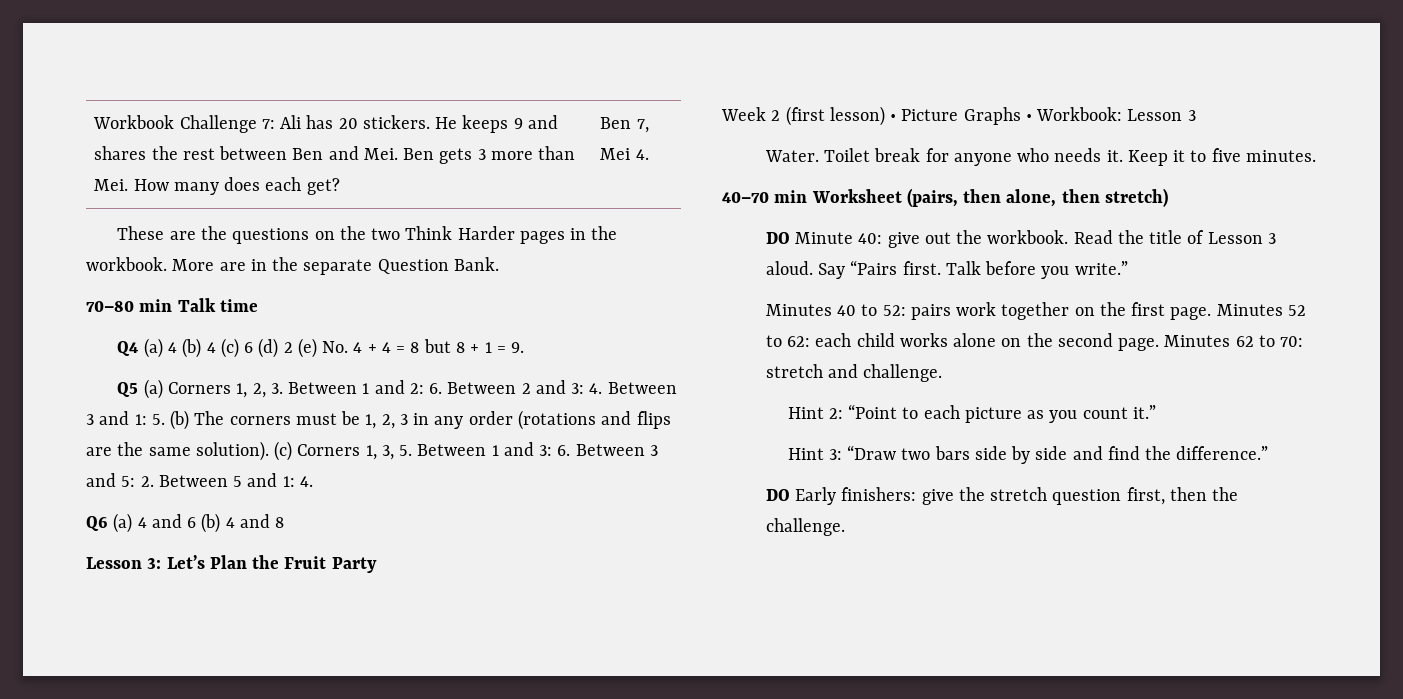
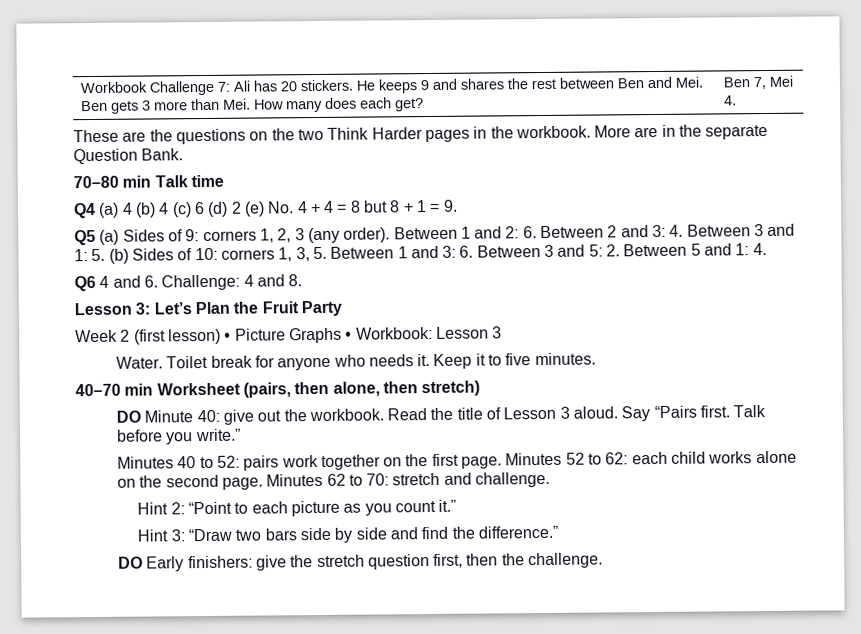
- Q5 (a) Corners 1, 2, 3. Between 1 and 2: 6. Between 2 and 3: 4. Between 3 and 1: 5. (b) The corners must be 1, 2, 3 in any order (rotations and flips are the same solution). (c) Corners 1, 3, 5. Between 1 and 3: 6. Between 3 and 5: 2. Between 5 and 1: 4.
+ Q5 (a) Sides of 9: corners 1, 2, 3 (any order). Between 1 and 2: 6. Between 2 and 3: 4. Between 3 and 1: 5. (b) Sides of 10: corners 1, 3, 5. Between 1 and 3: 6. Between 3 and 5: 2. Between 5 and 1: 4.
- Q6 (a) 4 and 6 (b) 4 and 8
+ Q6 4 and 6. Challenge: 4 and 8.

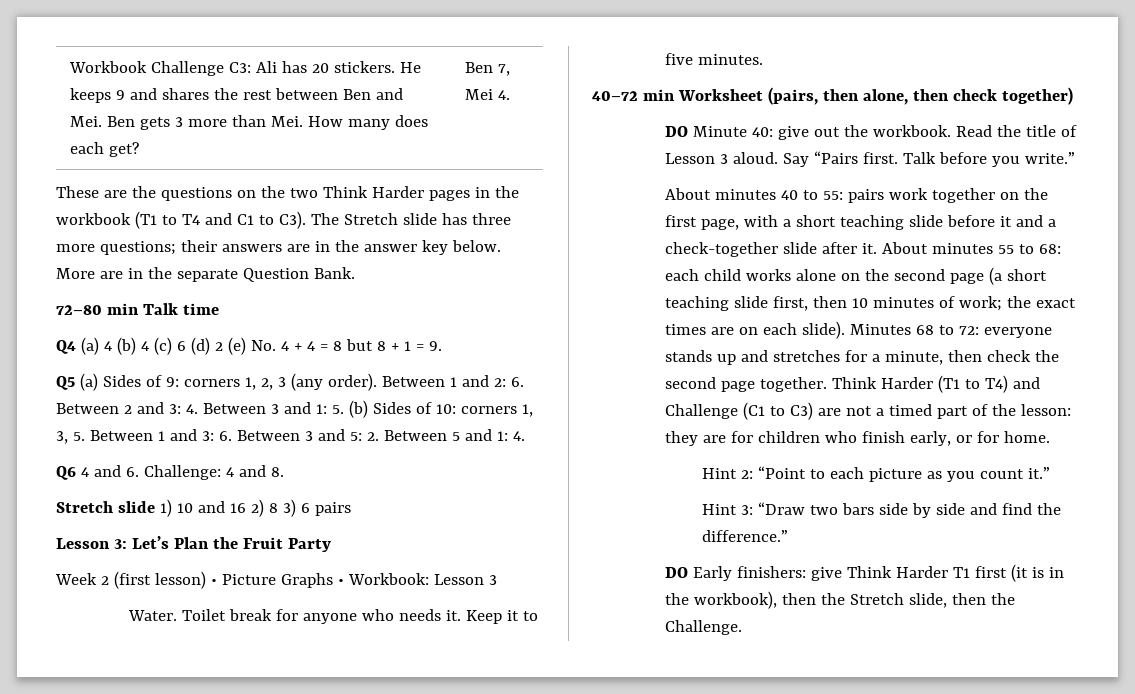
- Workbook Challenge 7: Ali has 20 stickers. He keeps 9 and shares the rest between Ben and Mei. Ben gets 3 more than Mei. How many does each get? | Ben 7, Mei 4.
+ Workbook Challenge C3: Ali has 20 stickers. He keeps 9 and shares the rest between Ben and Mei. Ben gets 3 more than Mei. How many does each get? | Ben 7, Mei 4.
- These are the questions on the two Think Harder pages in the workbook.
+ These are the questions on the two Think Harder pages in the workbook (T1 to T4 and C1 to C3). The Stretch slide has three more questions; their answers are in the answer key below.
- 70–80 min Talk time
+ 72–80 min Talk time
+ Stretch slide 1) 10 and 16 2) 8 3) 6 pairs
- 40–70 min Worksheet (pairs, then alone, then stretch)
+ 40–72 min Worksheet (pairs, then alone, then check together)
- Minutes 40 to 52: pairs work together on the first page. Minutes 52 to 62: each child works alone on the second page. Minutes 62 to 70: stretch and challenge.
+ About minutes 40 to 55: pairs work together on the first page, with a short teaching slide before it and a check-together slide after it. About minutes 55 to 68: each child works alone on the second page (a short teaching slide first, then 10 minutes of work; the exact times are on each slide). Minutes 68 to 72: everyone stands up and stretches for a minute, then check the second page together. Think Harder (T1 to T4) and Challenge (C1 to C3) are not a timed part of the lesson: they are for children who finish early, or for home.
- DO Early finishers: give the stretch question first, then the challenge.
+ DO Early finishers: give Think Harder T1 first (it is in the workbook), then the Stretch slide, then the Challenge.

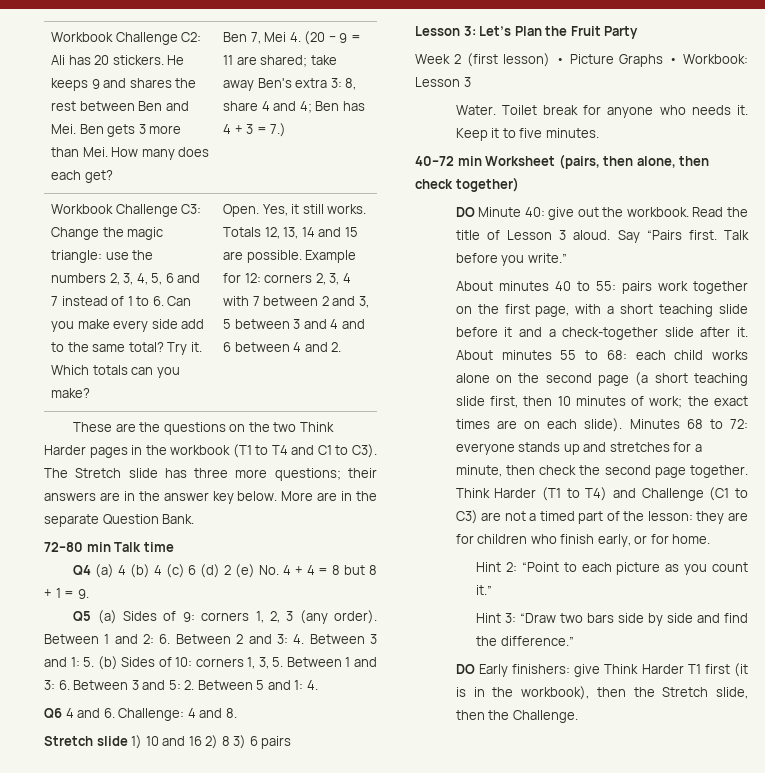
- Workbook Challenge C3: Ali has 20 stickers.
+ Workbook Challenge C2: Ali has 20 stickers.
- Ben 7, Mei 4.
+ Ben 7, Mei 4. (20 − 9 = 11 are shared; take away Ben's extra 3: 8, share 4 and 4; Ben has 4 + 3 = 7.)
+ Workbook Challenge C3: Change the magic triangle: use the numbers 2, 3, 4, 5, 6 and 7 instead of 1 to 6. Can you make every side add to the same total? Try it. Which totals can you make? | Open. Yes, it still works. Totals 12, 13, 14 and 15 are possible. Example for 12: corners 2, 3, 4 with 7 between 2 and 3, 5 between 3 and 4 and 6 between 4 and 2.

